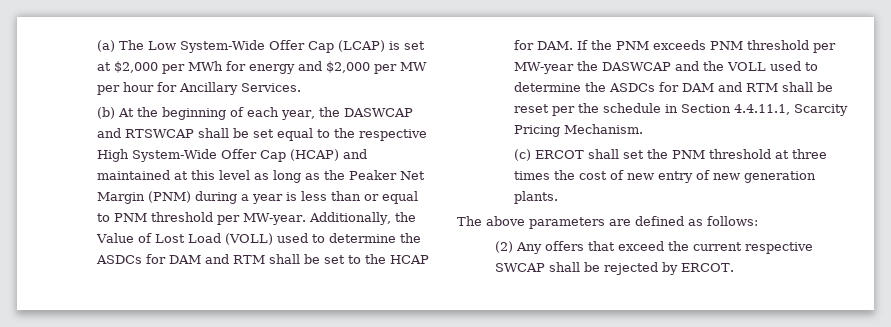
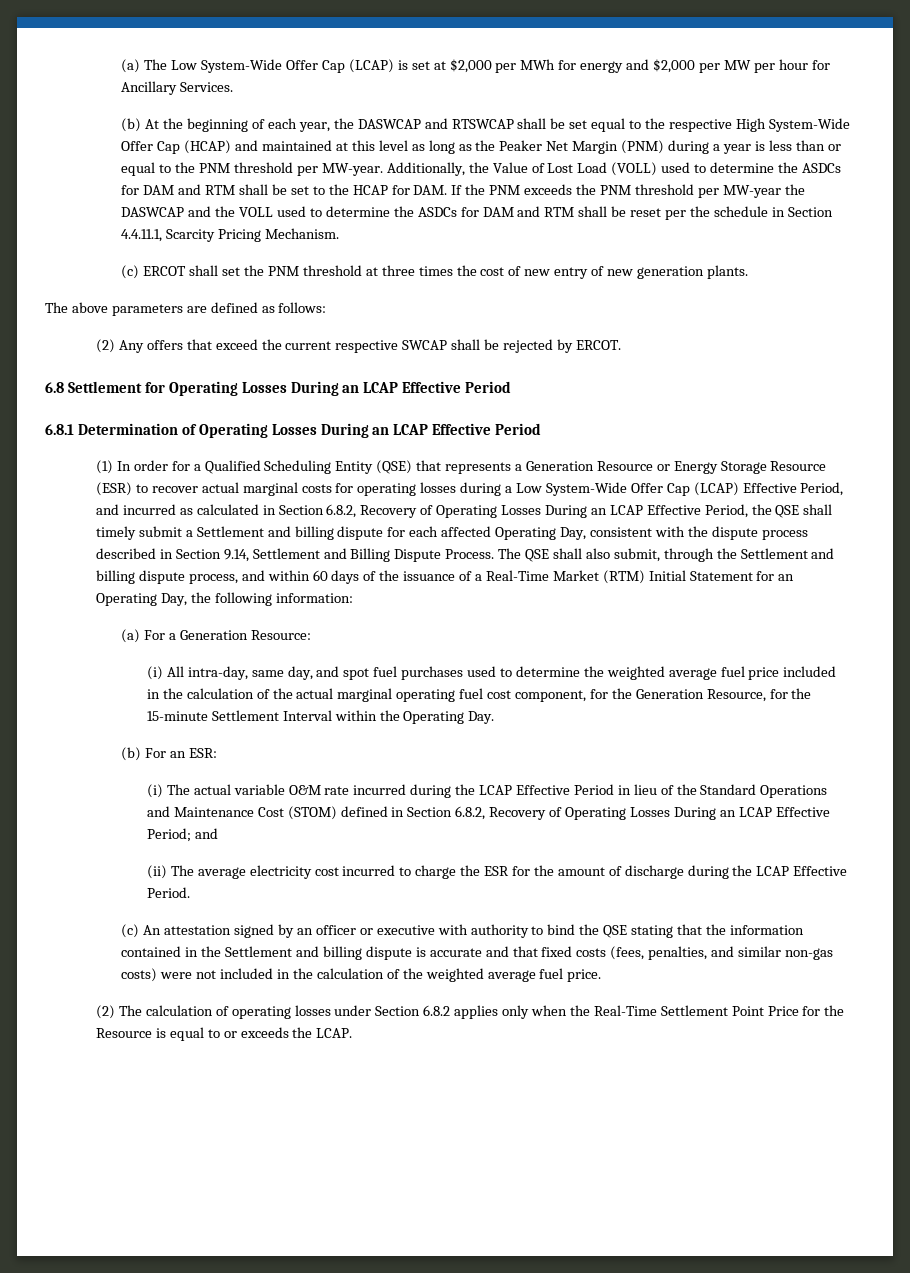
- (b) At the beginning of each year, the DASWCAP and RTSWCAP shall be set equal to the respective High System-Wide Offer Cap (HCAP) and maintained at this level as long as the Peaker Net Margin (PNM) during a year is less than or equal to PNM threshold per MW-year.
+ (b) At the beginning of each year, the DASWCAP and RTSWCAP shall be set equal to the respective High System-Wide Offer Cap (HCAP) and maintained at this level as long as the Peaker Net Margin (PNM) during a year is less than or equal to the PNM threshold per MW-year.
- Additionally, the Value of Lost Load (VOLL) used to determine the ASDCs for DAM and RTM shall be set to the HCAP for DAM. If the PNM exceeds PNM threshold per MW-year the DASWCAP and the VOLL used to determine the ASDCs for DAM and RTM shall be reset per the schedule in Section 4.4.11.1, Scarcity Pricing Mechanism.
+ Additionally, the Value of Lost Load (VOLL) used to determine the ASDCs for DAM and RTM shall be set to the HCAP for DAM. If the PNM exceeds the PNM threshold per MW-year the DASWCAP and the VOLL used to determine the ASDCs for DAM and RTM shall be reset per the schedule in Section 4.4.11.1, Scarcity Pricing Mechanism.
+ 6.8 Settlement for Operating Losses During an LCAP Effective Period
+ 6.8.1 Determination of Operating Losses During an LCAP Effective Period
+ (1) In order for a Qualified Scheduling Entity (QSE) that represents a Generation Resource or Energy Storage Resource (ESR) to recover actual marginal costs for operating losses during a Low System-Wide Offer Cap (LCAP) Effective Period, and incurred as calculated in Section 6.8.2, Recovery of Operating Losses During an LCAP Effective Period, the QSE shall timely submit a Settlement and billing dispute for each affected Operating Day, consistent with the dispute process described in Section 9.14, Settlement and Billing Dispute Process. The QSE shall also submit, through the Settlement and billing dispute process, and within 60 days of the issuance of a Real-Time Market (RTM) Initial Statement for an Operating Day, the following information:
+ (a) For a Generation Resource:
+ (i) All intra-day, same day, and spot fuel purchases used to determine the weighted average fuel price included in the calculation of the actual marginal operating fuel cost component, for the Generation Resource, for the 15-minute Settlement Interval within the Operating Day.
+ (b) For an ESR:
+ (i) The actual variable O&M rate incurred during the LCAP Effective Period in lieu of the Standard Operations and Maintenance Cost (STOM) defined in Section 6.8.2, Recovery of Operating Losses During an LCAP Effective Period; and
+ (ii) The average electricity cost incurred to charge the ESR for the amount of discharge during the LCAP Effective Period.
+ (c) An attestation signed by an officer or executive with authority to bind the QSE stating that the information contained in the Settlement and billing dispute is accurate and that fixed costs (fees, penalties, and similar non-gas costs) were not included in the calculation of the weighted average fuel price.
+ (2) The calculation of operating losses under Section 6.8.2 applies only when the Real-Time Settlement Point Price for the Resource is equal to or exceeds the LCAP.

